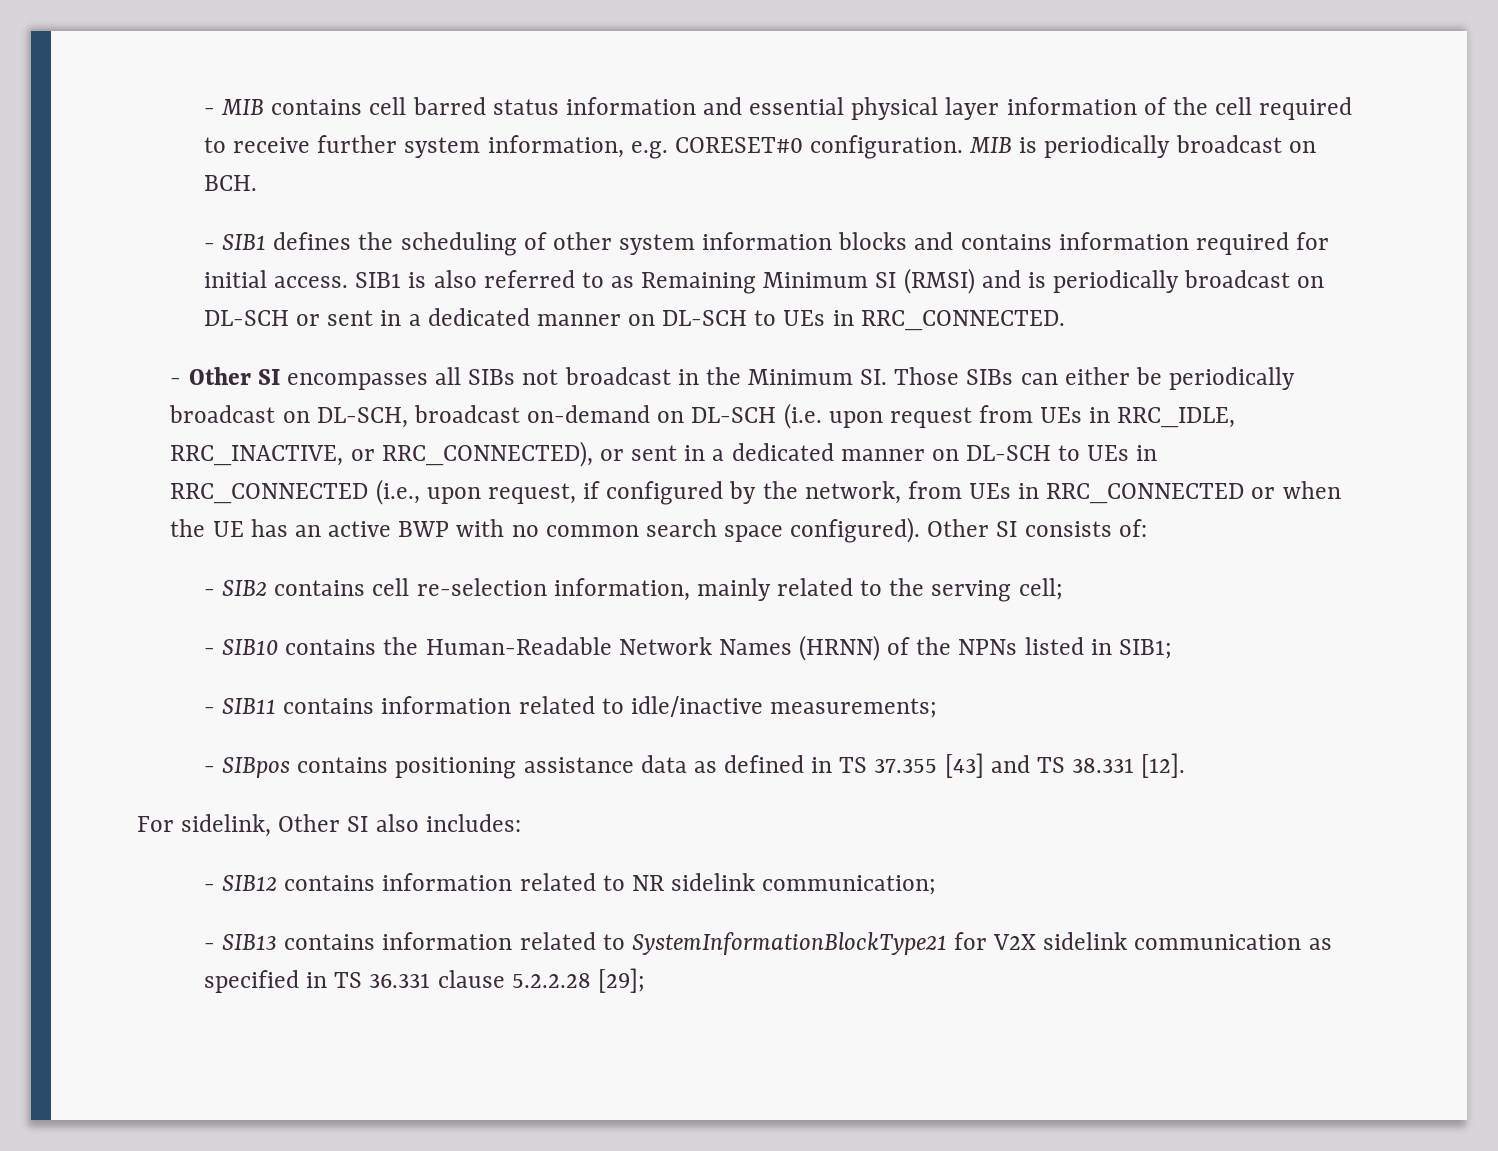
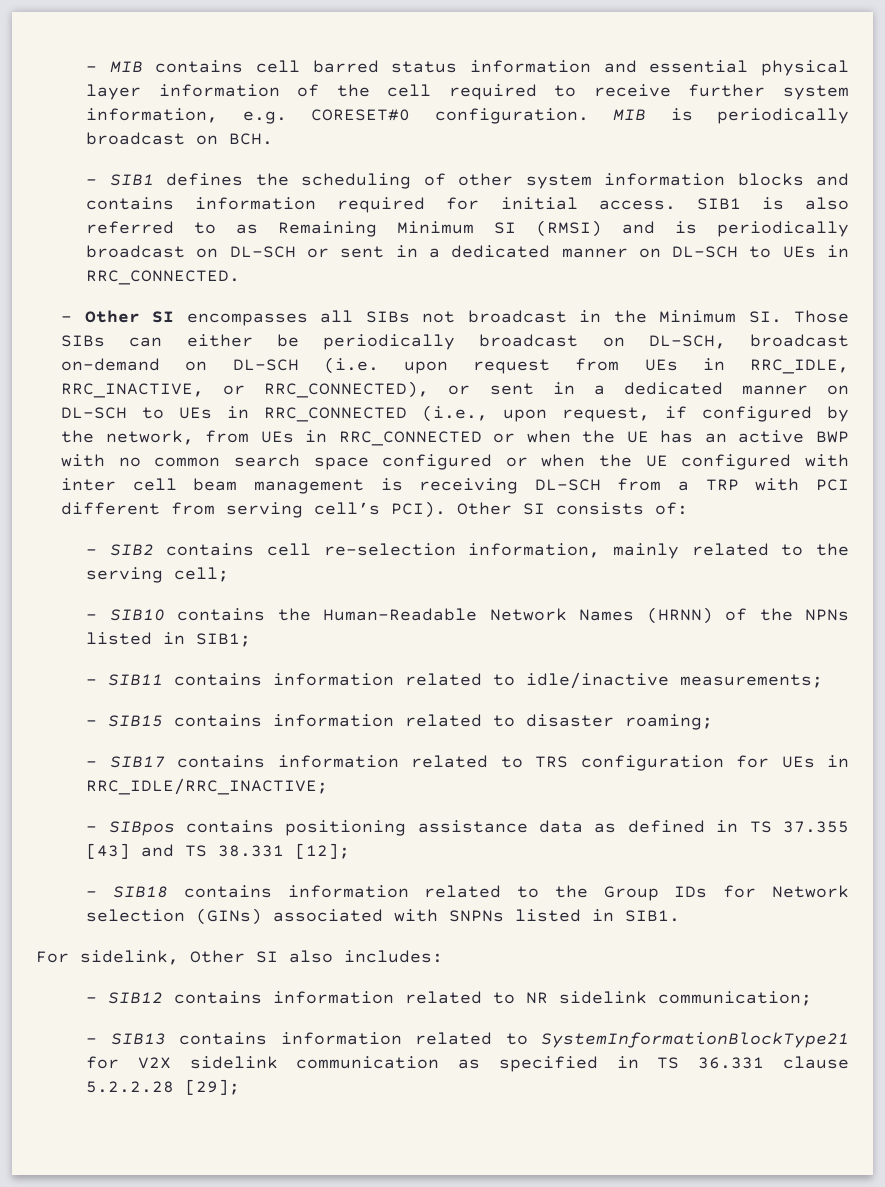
- - Other SI encompasses all SIBs not broadcast in the Minimum SI. Those SIBs can either be periodically broadcast on DL-SCH, broadcast on-demand on DL-SCH (i.e. upon request from UEs in RRC_IDLE, RRC_INACTIVE, or RRC_CONNECTED), or sent in a dedicated manner on DL-SCH to UEs in RRC_CONNECTED (i.e., upon request, if configured by the network, from UEs in RRC_CONNECTED or when the UE has an active BWP with no common search space configured).
+ - Other SI encompasses all SIBs not broadcast in the Minimum SI. Those SIBs can either be periodically broadcast on DL-SCH, broadcast on-demand on DL-SCH (i.e. upon request from UEs in RRC_IDLE, RRC_INACTIVE, or RRC_CONNECTED), or sent in a dedicated manner on DL-SCH to UEs in RRC_CONNECTED (i.e., upon request, if configured by the network, from UEs in RRC_CONNECTED or when the UE has an active BWP with no common search space configured or when the UE configured with inter cell beam management is receiving DL-SCH from a TRP with PCI different from serving cell’s PCI).
+ - SIB15 contains information related to disaster roaming;
+ - SIB17 contains information related to TRS configuration for UEs in RRC_IDLE/RRC_INACTIVE;
- - SIBpos contains positioning assistance data as defined in TS 37.355 [43] and TS 38.331 [12].
+ - SIBpos contains positioning assistance data as defined in TS 37.355 [43] and TS 38.331 [12];
+ - SIB18 contains information related to the Group IDs for Network selection (GINs) associated with SNPNs listed in SIB1.

